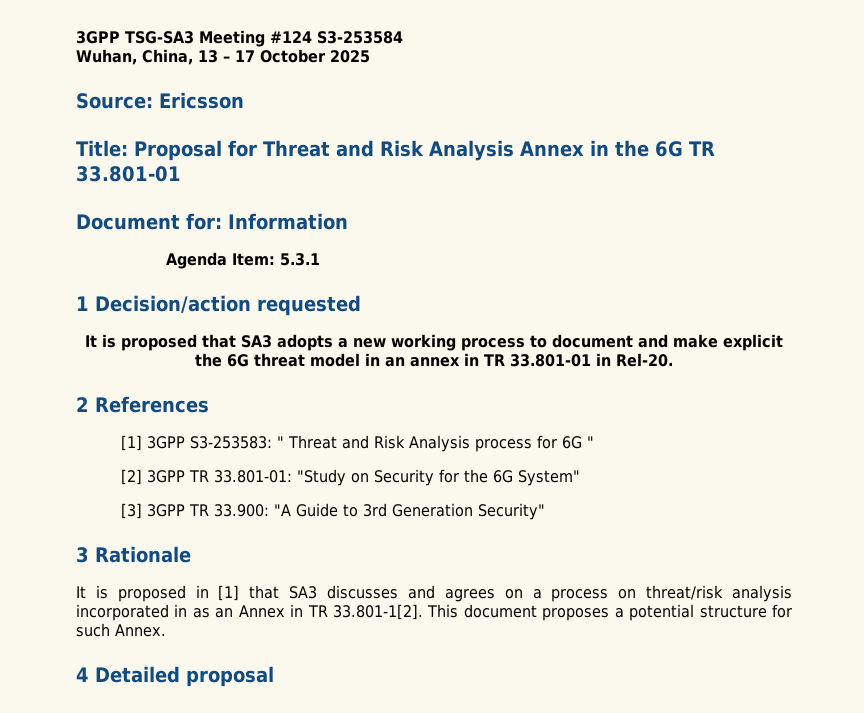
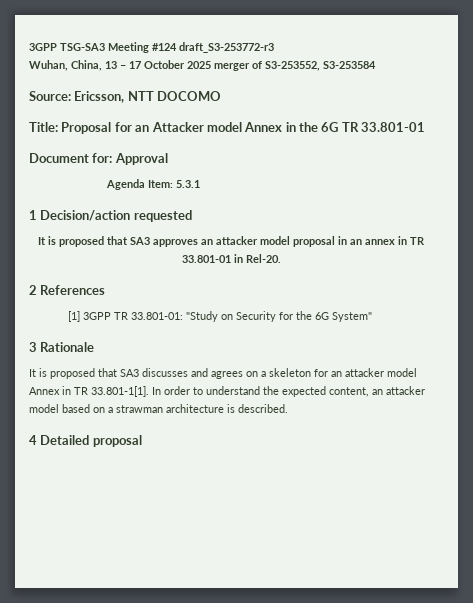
- 3GPP TSG-SA3 Meeting #124 S3-253584
+ 3GPP TSG-SA3 Meeting #124 draft_S3-253772-r3
- Wuhan, China, 13 – 17 October 2025
- Source: Ericsson
+ Wuhan, China, 13 – 17 October 2025 merger of S3-253552, S3-253584
+ Source: Ericsson, NTT DOCOMO
- Title: Proposal for Threat and Risk Analysis Annex in the 6G TR 33.801-01
+ Title: Proposal for an Attacker model Annex in the 6G TR 33.801-01
- Document for: Information
+ Document for: Approval
- It is proposed that SA3 adopts a new working process to document and make explicit the 6G threat model in an annex in TR 33.801-01 in Rel-20.
+ It is proposed that SA3 approves an attacker model proposal in an annex in TR 33.801-01 in Rel-20.
- [1] 3GPP S3-253583: " Threat and Risk Analysis process for 6G "
- [2] 3GPP TR 33.801-01: "Study on Security for the 6G System"
+ [1] 3GPP TR 33.801-01: "Study on Security for the 6G System"
- [3] 3GPP TR 33.900: "A Guide to 3rd Generation Security"
- It is proposed in [1] that SA3 discusses and agrees on a process on threat/risk analysis incorporated in as an Annex in TR 33.801-1[2]. This document proposes a potential structure for such Annex.
+ It is proposed that SA3 discusses and agrees on a skeleton for an attacker model Annex in TR 33.801-1[1]. In order to understand the expected content, an attacker model based on a strawman architecture is described.

